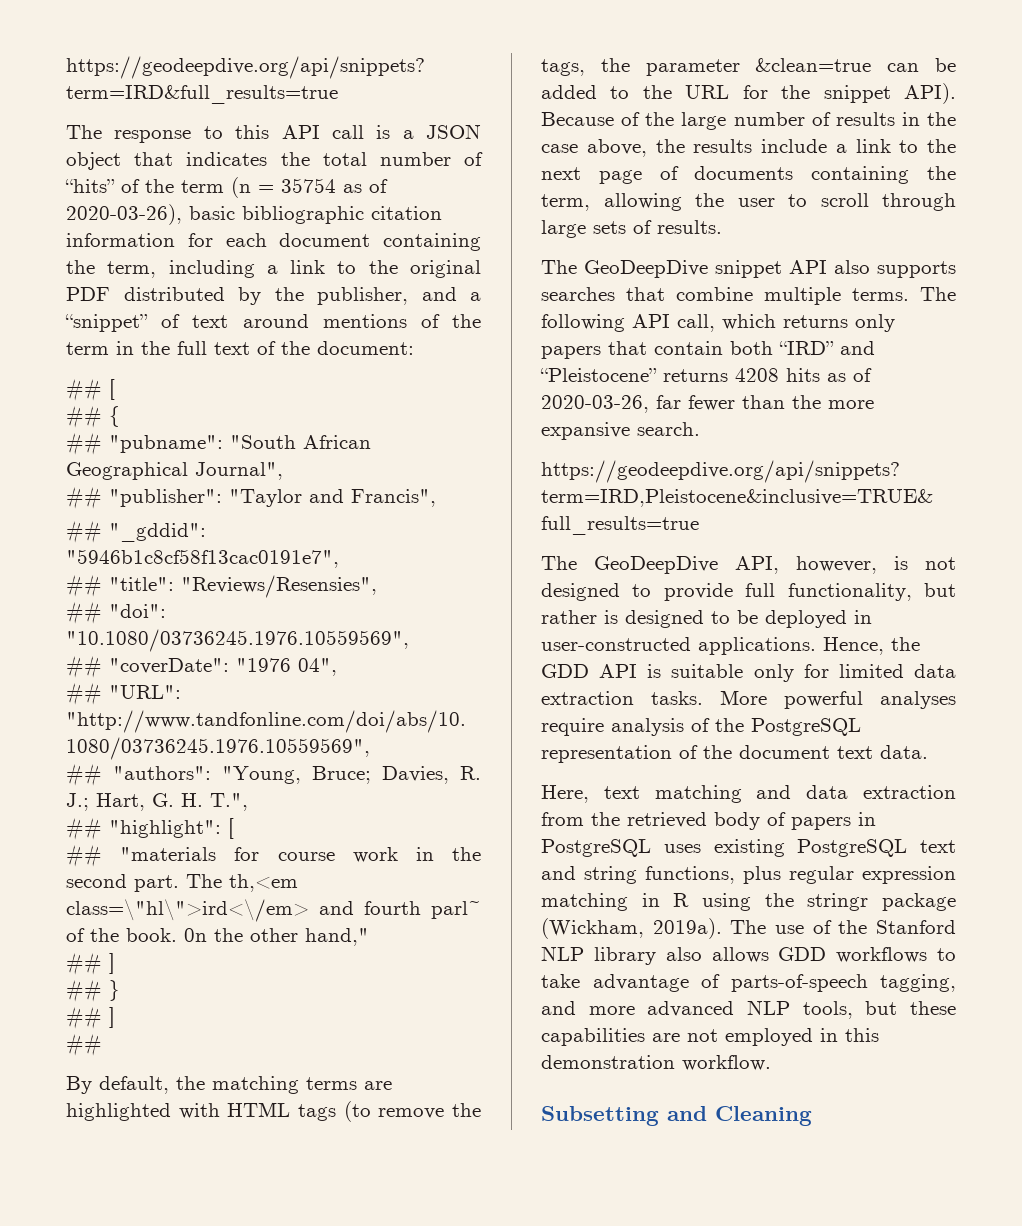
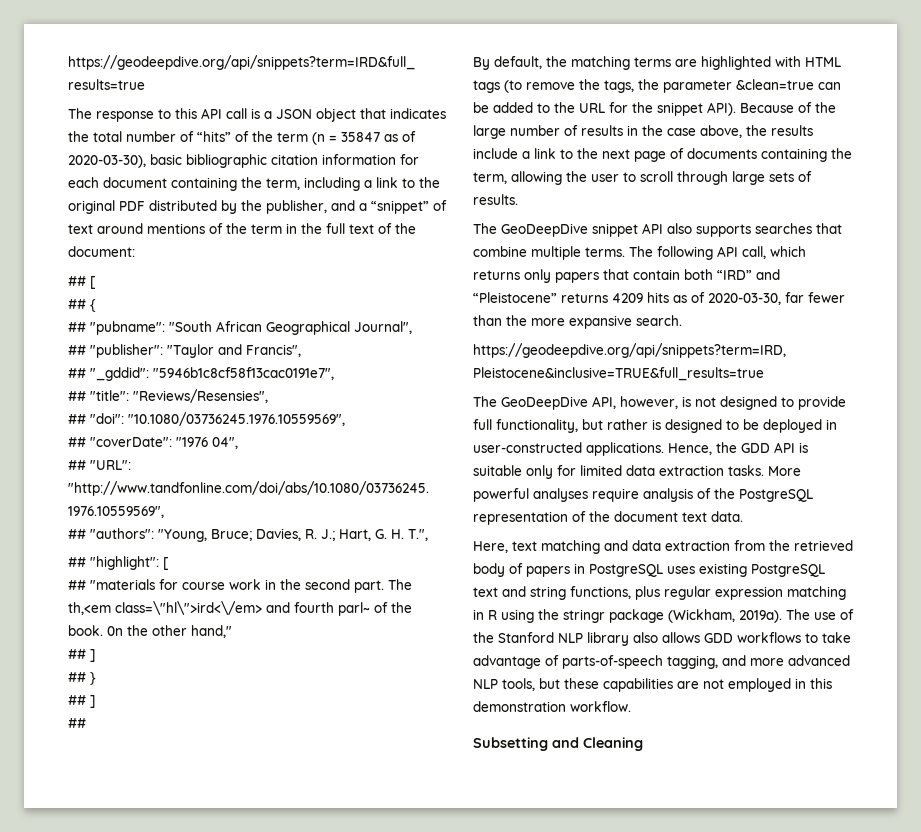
- The response to this API call is a JSON object that indicates the total number of “hits” of the term (n = 35754 as of 2020-03-26), basic bibliographic citation information for each document containing the term, including a link to the original PDF distributed by the publisher, and a “snippet” of text around mentions of the term in the full text of the document:
+ The response to this API call is a JSON object that indicates the total number of “hits” of the term (n = 35847 as of 2020-03-30), basic bibliographic citation information for each document containing the term, including a link to the original PDF distributed by the publisher, and a “snippet” of text around mentions of the term in the full text of the document:
- The following API call, which returns only papers that contain both “IRD” and “Pleistocene” returns 4208 hits as of 2020-03-26, far fewer than the more expansive search.
+ The following API call, which returns only papers that contain both “IRD” and “Pleistocene” returns 4209 hits as of 2020-03-30, far fewer than the more expansive search.

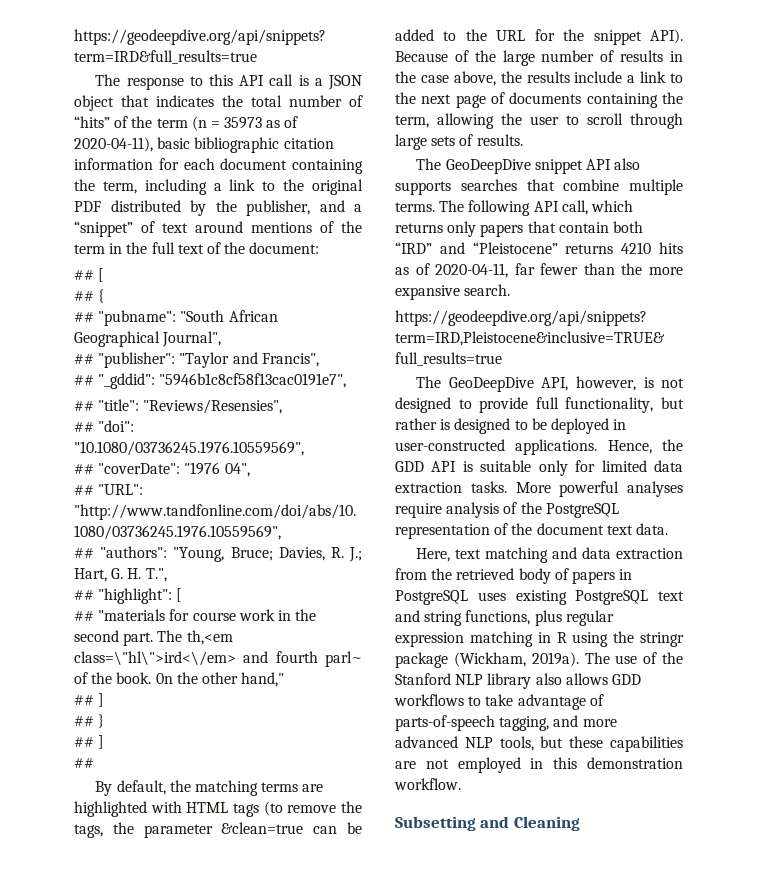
- The response to this API call is a JSON object that indicates the total number of “hits” of the term (n = 35847 as of 2020-03-30), basic bibliographic citation information for each document containing the term, including a link to the original PDF distributed by the publisher, and a “snippet” of text around mentions of the term in the full text of the document:
+ The response to this API call is a JSON object that indicates the total number of “hits” of the term (n = 35973 as of 2020-04-11), basic bibliographic citation information for each document containing the term, including a link to the original PDF distributed by the publisher, and a “snippet” of text around mentions of the term in the full text of the document:
- The following API call, which returns only papers that contain both “IRD” and “Pleistocene” returns 4209 hits as of 2020-03-30, far fewer than the more expansive search.
+ The following API call, which returns only papers that contain both “IRD” and “Pleistocene” returns 4210 hits as of 2020-04-11, far fewer than the more expansive search.

